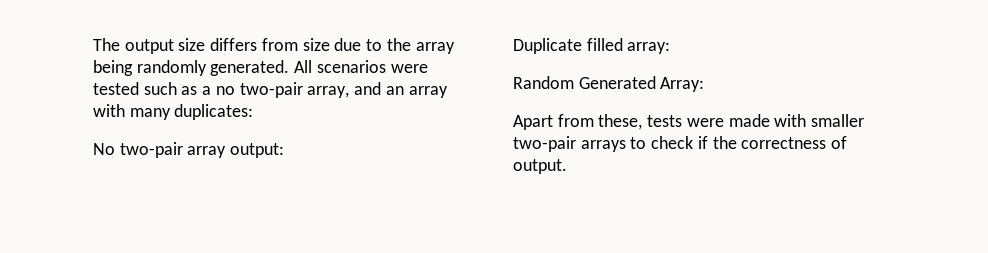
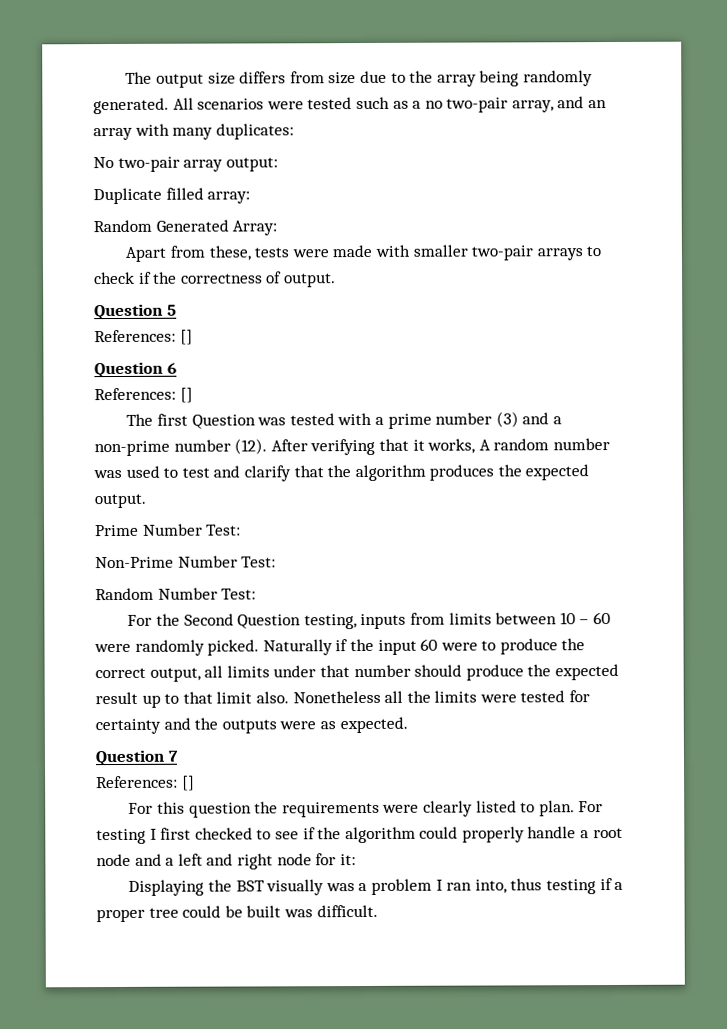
+ Question 5
+ References: []
+ Question 6
+ References: []
+ The first Question was tested with a prime number (3) and a non-prime number (12). After verifying that it works, A random number was used to test and clarify that the algorithm produces the expected output.
+ Prime Number Test:
+ Non-Prime Number Test:
+ Random Number Test:
+ For the Second Question testing, inputs from limits between 10 – 60 were randomly picked. Naturally if the input 60 were to produce the correct output, all limits under that number should produce the expected result up to that limit also. Nonetheless all the limits were tested for certainty and the outputs were as expected.
+ Question 7
+ References: []
+ For this question the requirements were clearly listed to plan. For testing I first checked to see if the algorithm could properly handle a root node and a left and right node for it:
+ Displaying the BST visually was a problem I ran into, thus testing if a proper tree could be built was difficult.

